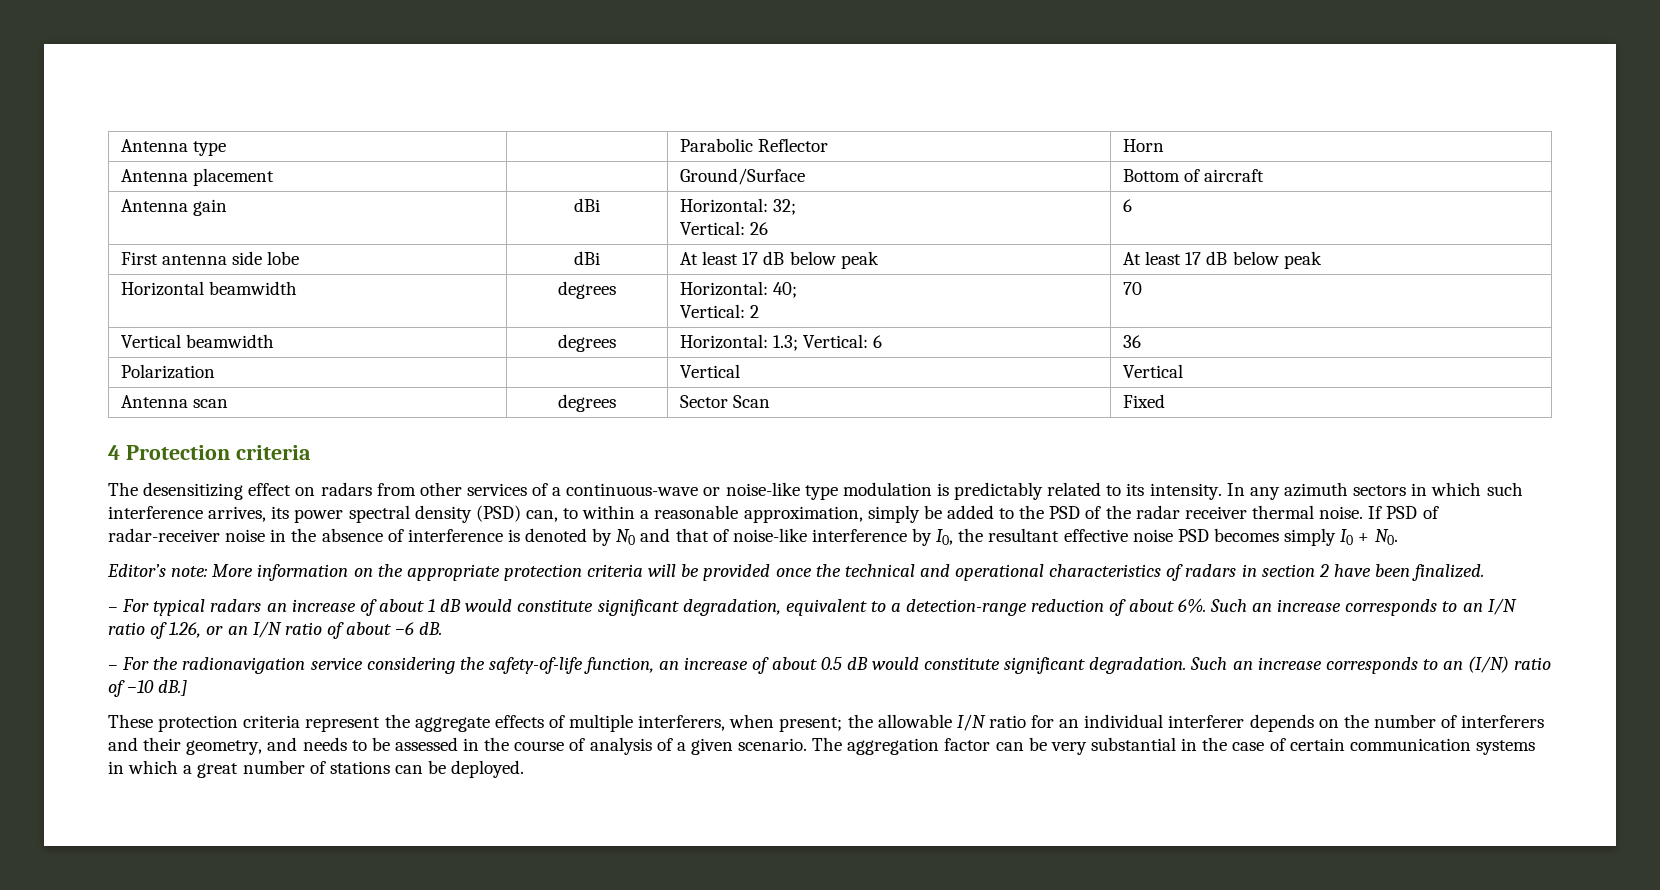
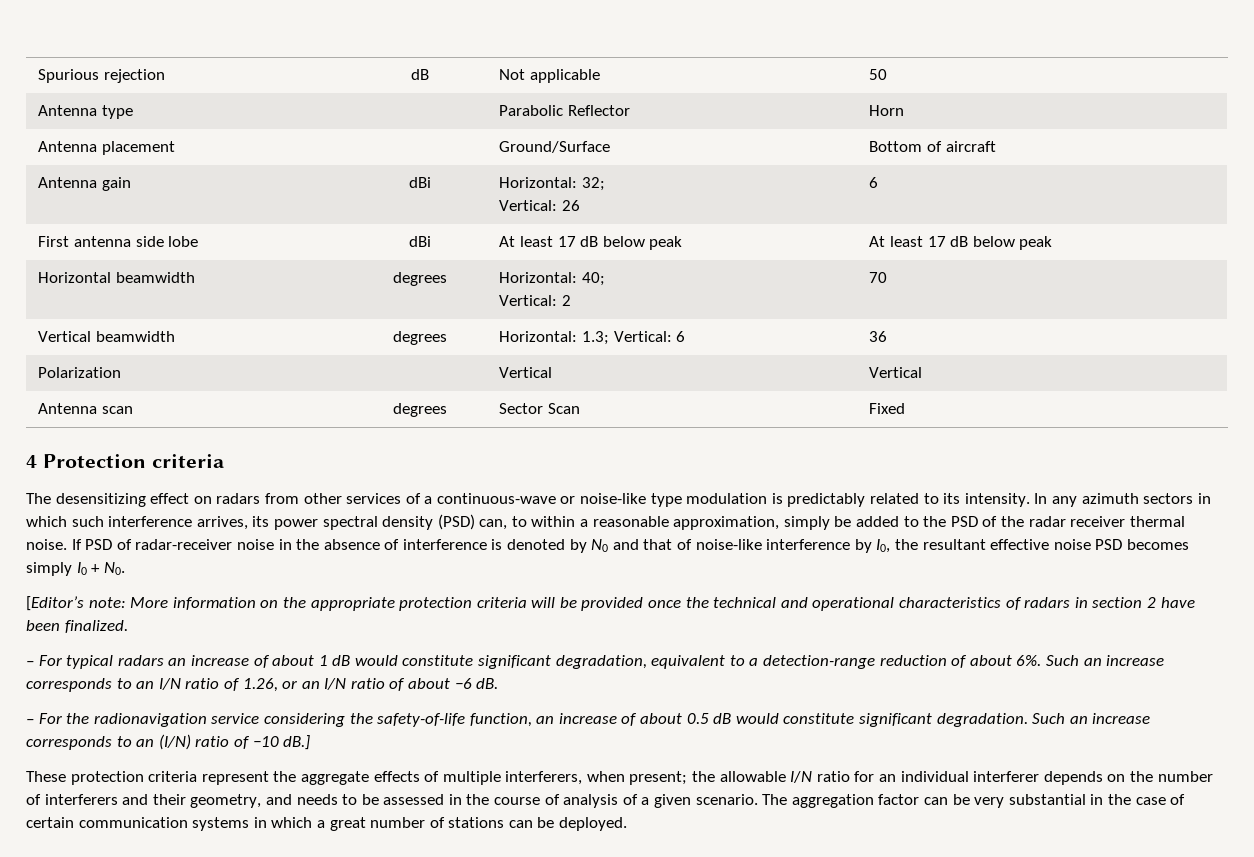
+ Spurious rejection | dB | Not applicable | 50
- Editor’s note: More information on the appropriate protection criteria will be provided once the technical and operational characteristics of radars in section 2 have been finalized.
+ [Editor’s note: More information on the appropriate protection criteria will be provided once the technical and operational characteristics of radars in section 2 have been finalized.

